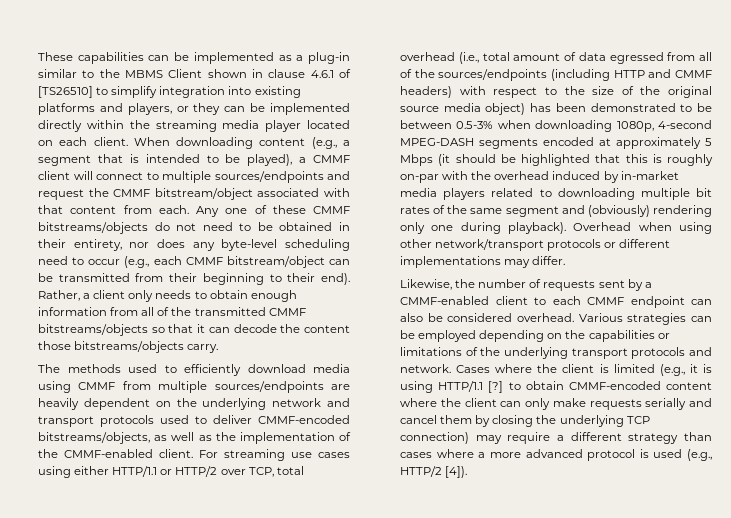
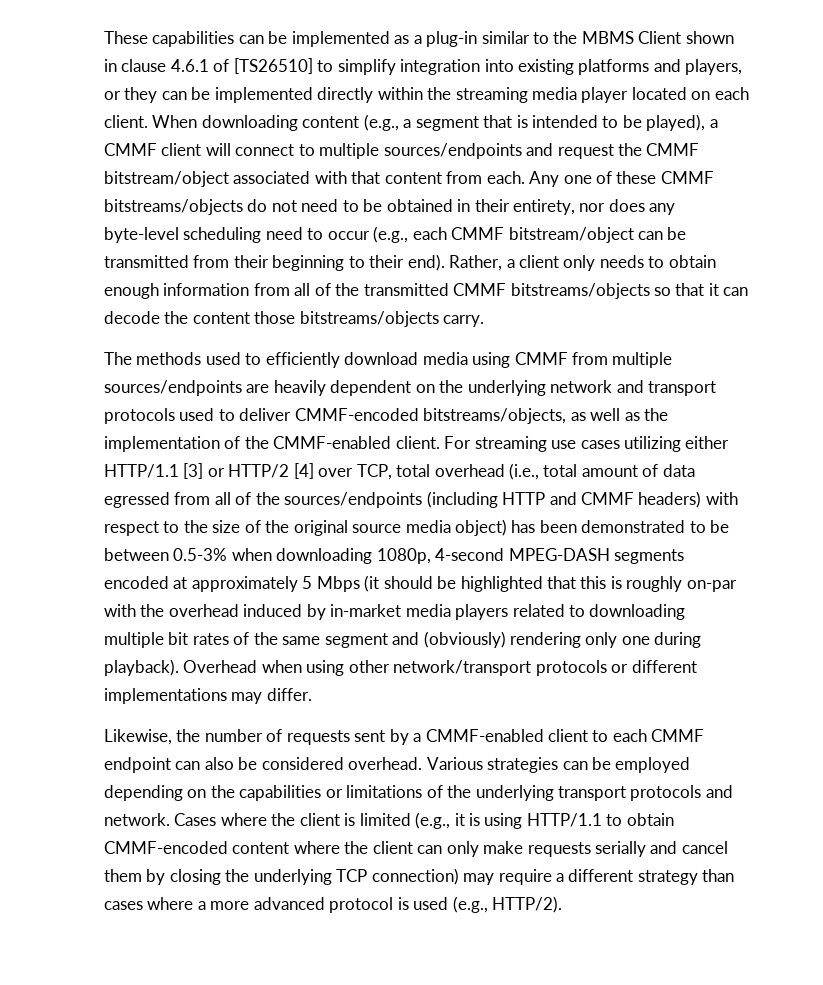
- For streaming use cases using either HTTP/1.1 or HTTP/2 over TCP, total overhead (i.e., total amount of data egressed from all of the sources/endpoints (including HTTP and CMMF headers) with respect to the size of the original source media object) has been demonstrated to be between 0.5-3% when downloading 1080p, 4-second MPEG-DASH segments encoded at approximately 5 Mbps (it should be highlighted that this is roughly on-par with the overhead induced by in-market media players related to downloading multiple bit rates of the same segment and (obviously) rendering only one during playback).
+ For streaming use cases utilizing either HTTP/1.1 [3] or HTTP/2 [4] over TCP, total overhead (i.e., total amount of data egressed from all of the sources/endpoints (including HTTP and CMMF headers) with respect to the size of the original source media object) has been demonstrated to be between 0.5-3% when downloading 1080p, 4-second MPEG-DASH segments encoded at approximately 5 Mbps (it should be highlighted that this is roughly on-par with the overhead induced by in-market media players related to downloading multiple bit rates of the same segment and (obviously) rendering only one during playback).
- Cases where the client is limited (e.g., it is using HTTP/1.1 [?] to obtain CMMF-encoded content where the client can only make requests serially and cancel them by closing the underlying TCP connection) may require a different strategy than cases where a more advanced protocol is used (e.g., HTTP/2 [4]).
+ Cases where the client is limited (e.g., it is using HTTP/1.1 to obtain CMMF-encoded content where the client can only make requests serially and cancel them by closing the underlying TCP connection) may require a different strategy than cases where a more advanced protocol is used (e.g., HTTP/2).

